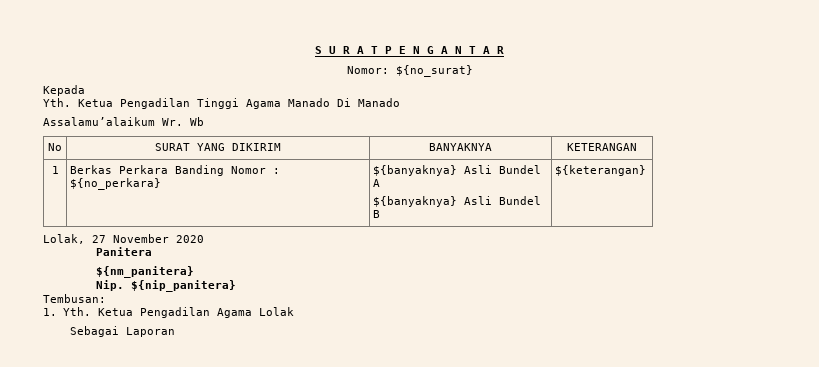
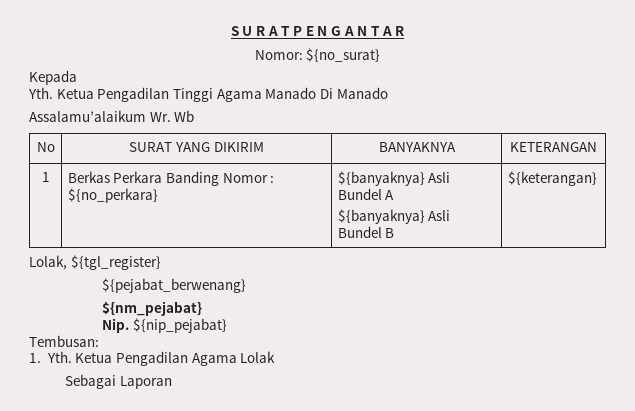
- Lolak, 27 November 2020
- Panitera
- ${nm_panitera}
+ Lolak, ${tgl_register}
+ ${pejabat_berwenang}
+ ${nm_pejabat}
- Nip. ${nip_panitera}
+ Nip. ${nip_pejabat}

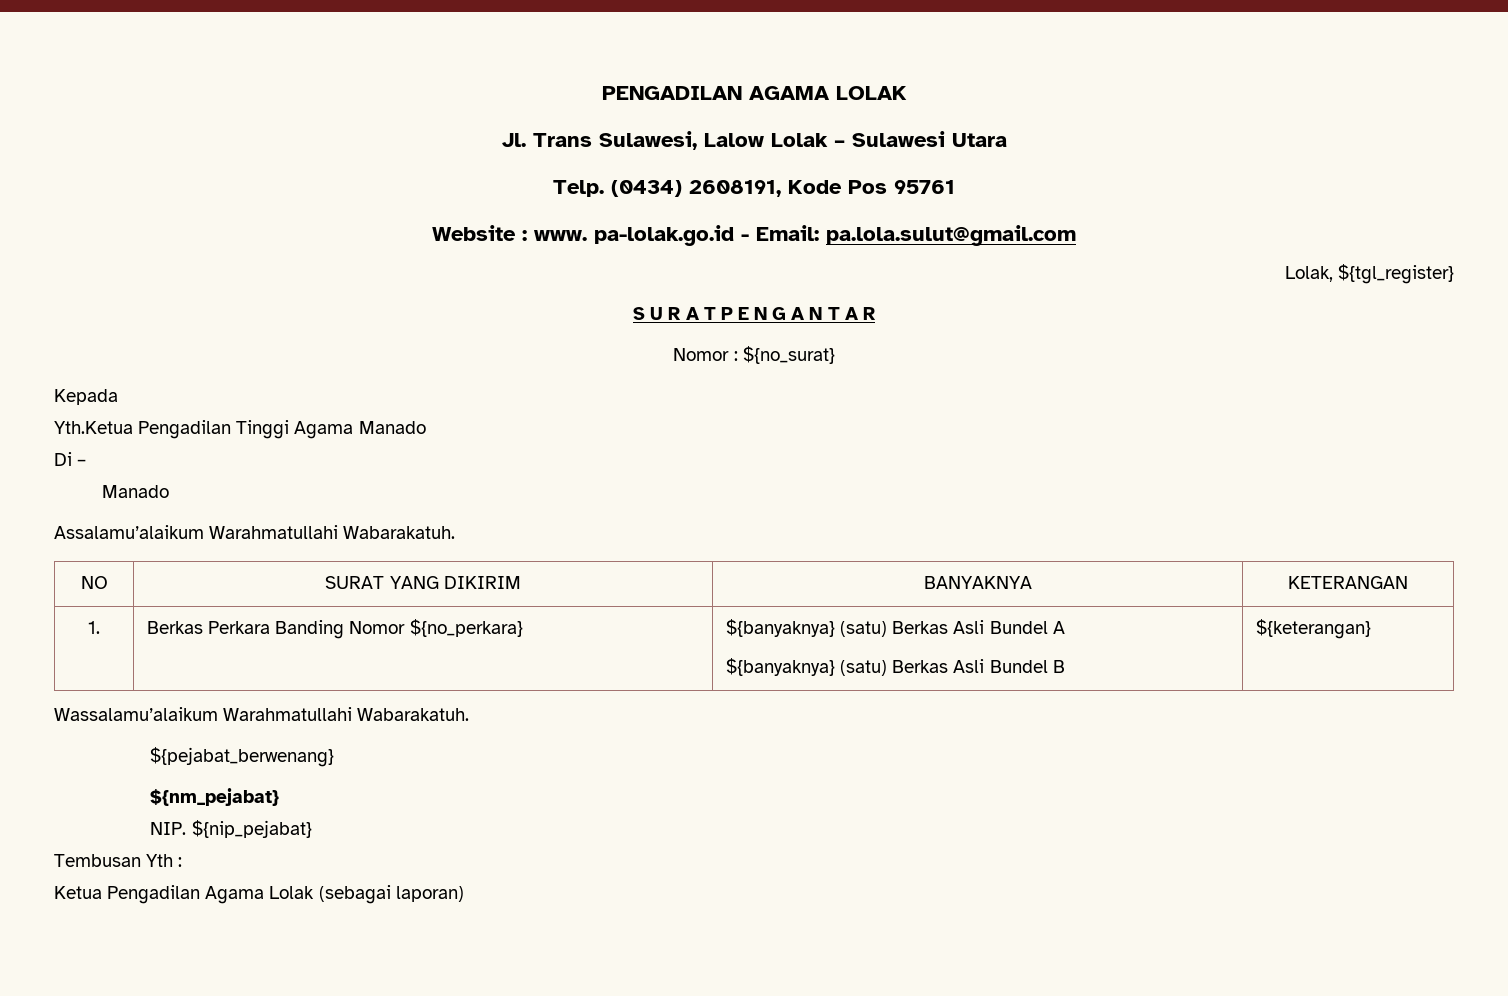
+ PENGADILAN AGAMA LOLAK
+ Jl. Trans Sulawesi, Lalow Lolak – Sulawesi Utara
+ Telp. (0434) 2608191, Kode Pos 95761
+ Website : www. pa-lolak.go.id - Email: pa.lola.sulut@gmail.com
+ Lolak, ${tgl_register}
- Nomor: ${no_surat}
+ Nomor : ${no_surat}
- Yth. Ketua Pengadilan Tinggi Agama Manado Di Manado
+ Yth.Ketua Pengadilan Tinggi Agama Manado
+ Di –
+ Manado
- Assalamu’alaikum Wr. Wb
- No | SURAT YANG DIKIRIM | BANYAKNYA | KETERANGAN
+ Assalamu’alaikum Warahmatullahi Wabarakatuh.
+ NO | SURAT YANG DIKIRIM | BANYAKNYA | KETERANGAN
- 1 | Berkas Perkara Banding Nomor : ${no_perkara} | ${banyaknya} Asli Bundel A
- ${banyaknya} Asli Bundel B | ${keterangan}
+ 1. | Berkas Perkara Banding Nomor ${no_perkara} | ${banyaknya} (satu) Berkas Asli Bundel A
+ ${banyaknya} (satu) Berkas Asli Bundel B | ${keterangan}
- Lolak, ${tgl_register}
+ Wassalamu’alaikum Warahmatullahi Wabarakatuh.
- Nip. ${nip_pejabat}
+ NIP. ${nip_pejabat}
- Tembusan:
- 1. Yth. Ketua Pengadilan Agama Lolak
- Sebagai Laporan
+ Tembusan Yth :
+ Ketua Pengadilan Agama Lolak (sebagai laporan)

